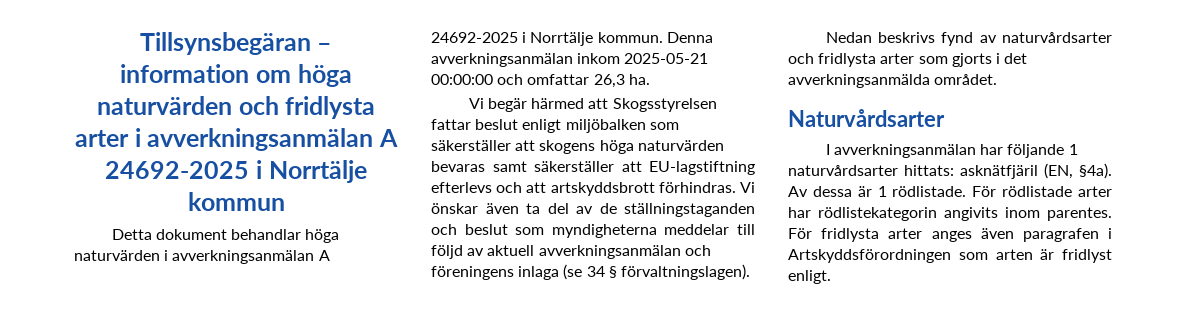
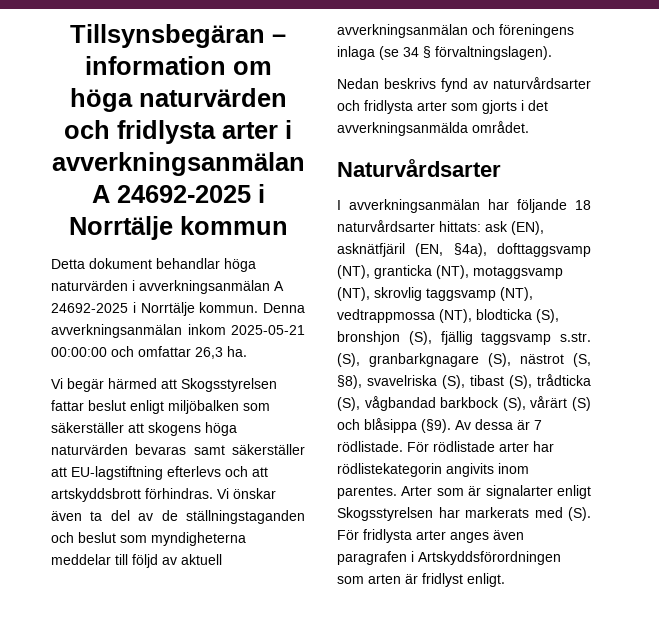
- I avverkningsanmälan har följande 1 naturvårdsarter hittats: asknätfjäril (EN, §4a).
+ I avverkningsanmälan har följande 18 naturvårdsarter hittats: ask (EN), asknätfjäril (EN, §4a), dofttaggsvamp (NT), granticka (NT), motaggsvamp (NT), skrovlig taggsvamp (NT), vedtrappmossa (NT), blodticka (S), bronshjon (S), fjällig taggsvamp s.str. (S), granbarkgnagare (S), nästrot (S, §8), svavelriska (S), tibast (S), trådticka (S), vågbandad barkbock (S), vårärt (S) och blåsippa (§9).
- Av dessa är 1 rödlistade.
+ Av dessa är 7 rödlistade.
- För fridlysta arter anges även paragrafen i Artskyddsförordningen som arten är fridlyst enligt.
+ Arter som är signalarter enligt Skogsstyrelsen har markerats med (S). För fridlysta arter anges även paragrafen i Artskyddsförordningen som arten är fridlyst enligt.

